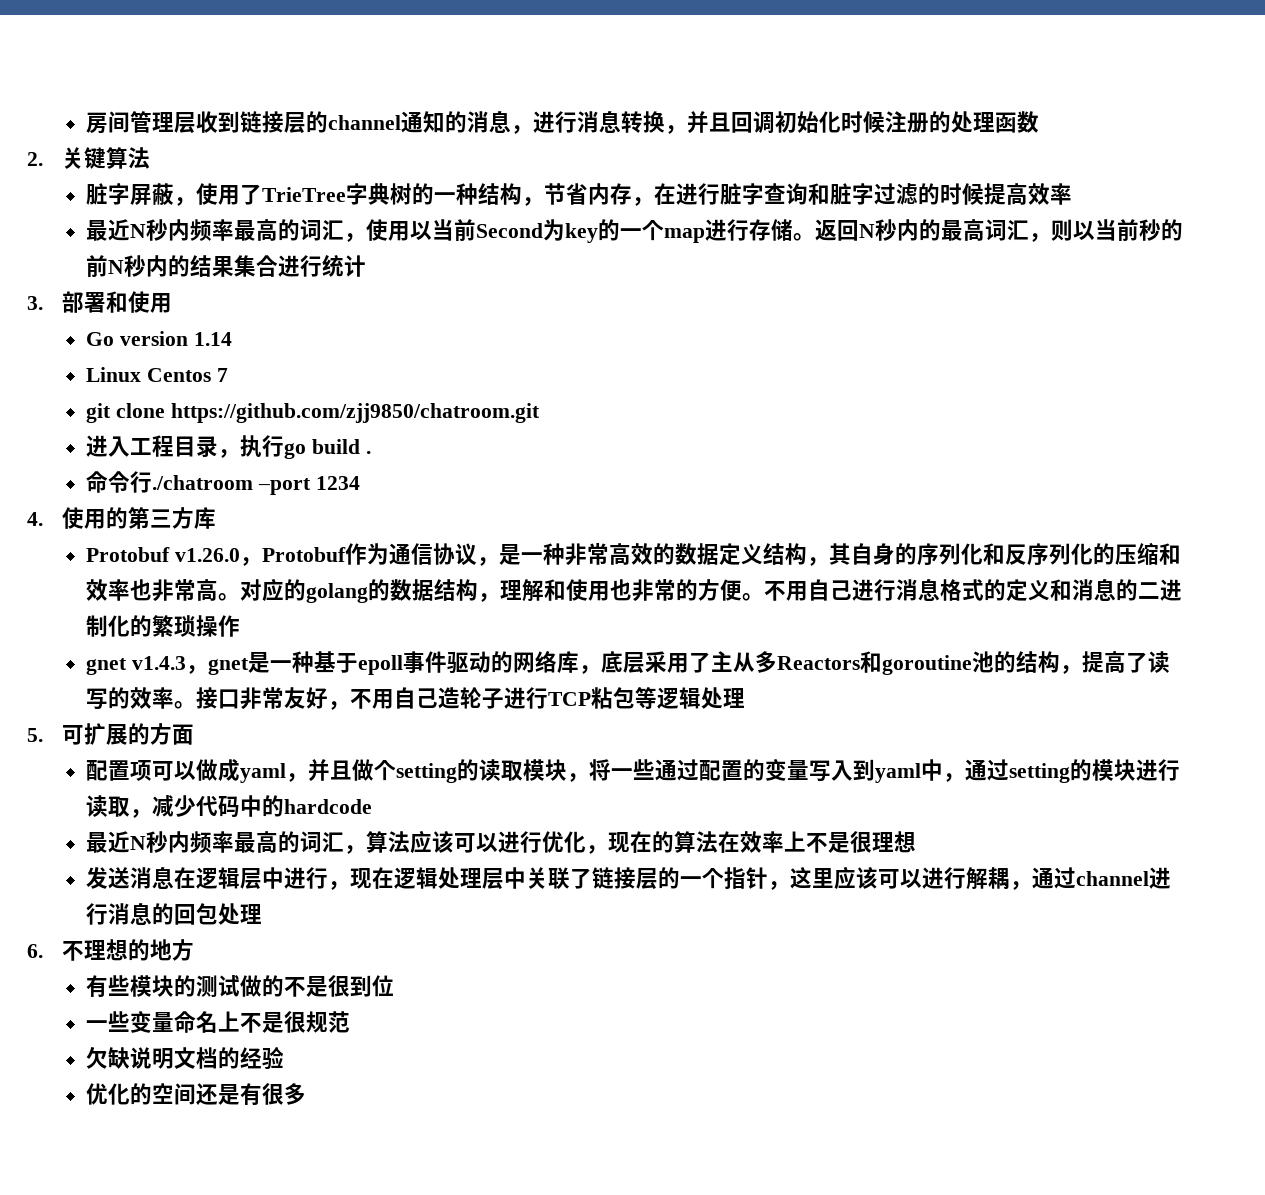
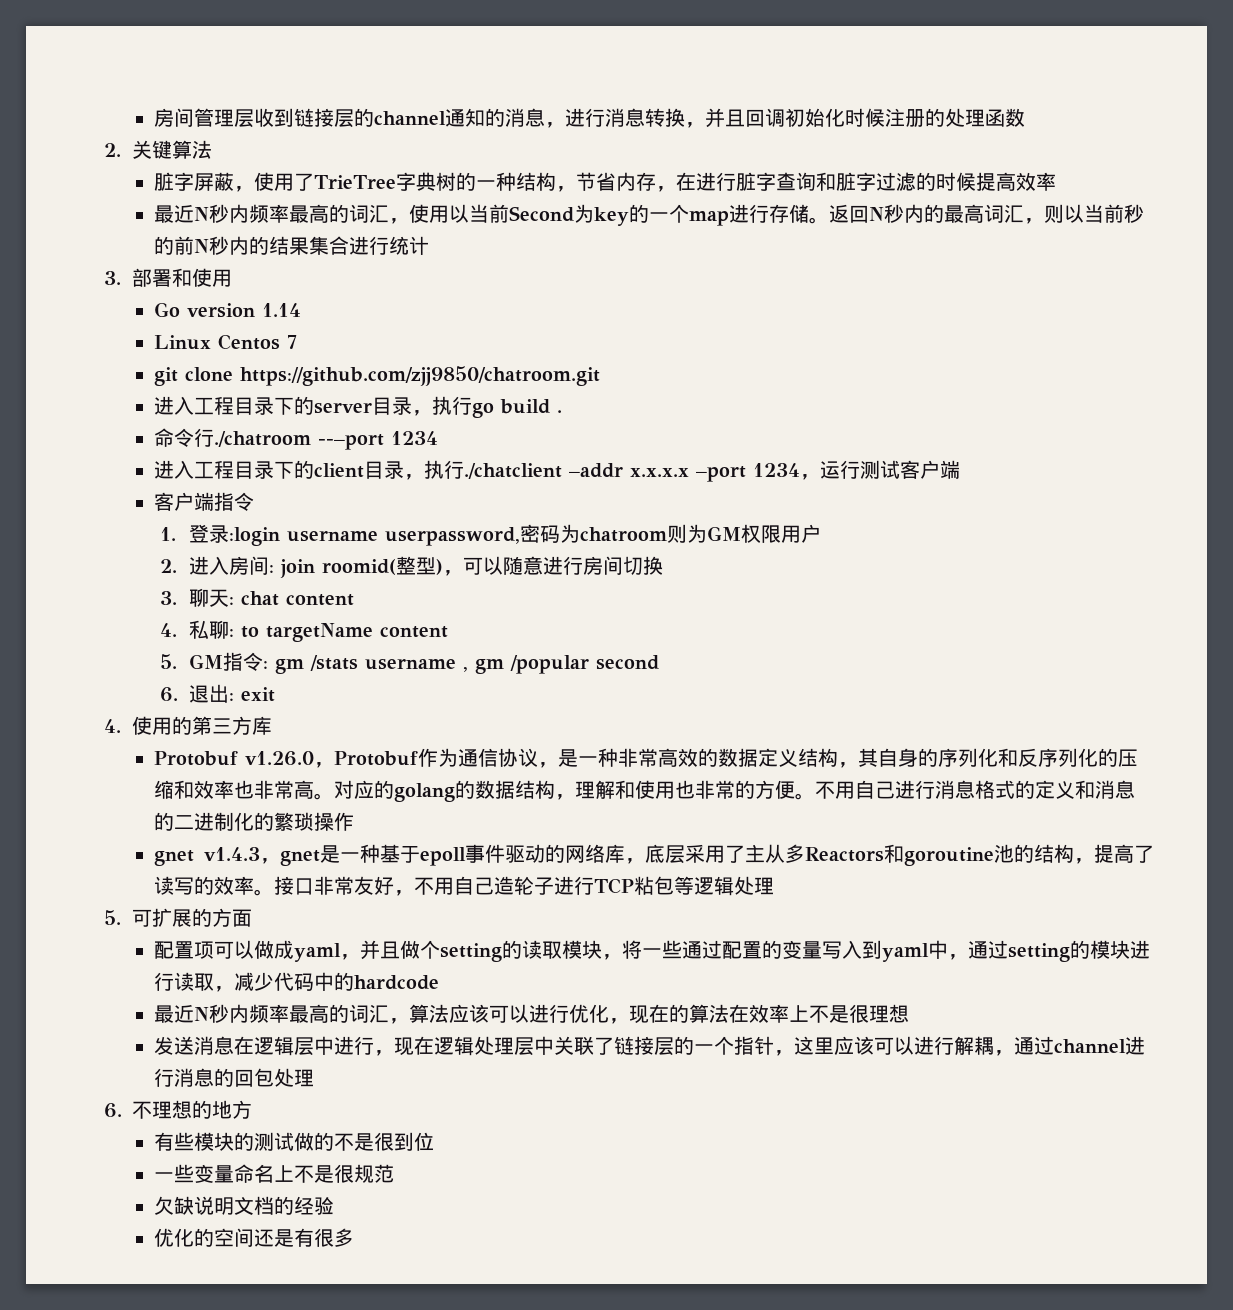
- 进入工程目录，执行go build .
+ 进入工程目录下的server目录，执行go build .
- 命令行./chatroom –port 1234
+ 命令行./chatroom --–port 1234
+ 进入工程目录下的client目录，执行./chatclient –addr x.x.x.x –port 1234，运行测试客户端
+ 客户端指令
+ 1.登录:login username userpassword,密码为chatroom则为GM权限用户
+ 2.进入房间: join roomid(整型)，可以随意进行房间切换
+ 3.聊天: chat content
+ 4.私聊: to targetName content
+ 5. GM指令: gm /stats username , gm /popular second
+ 6.退出: exit

